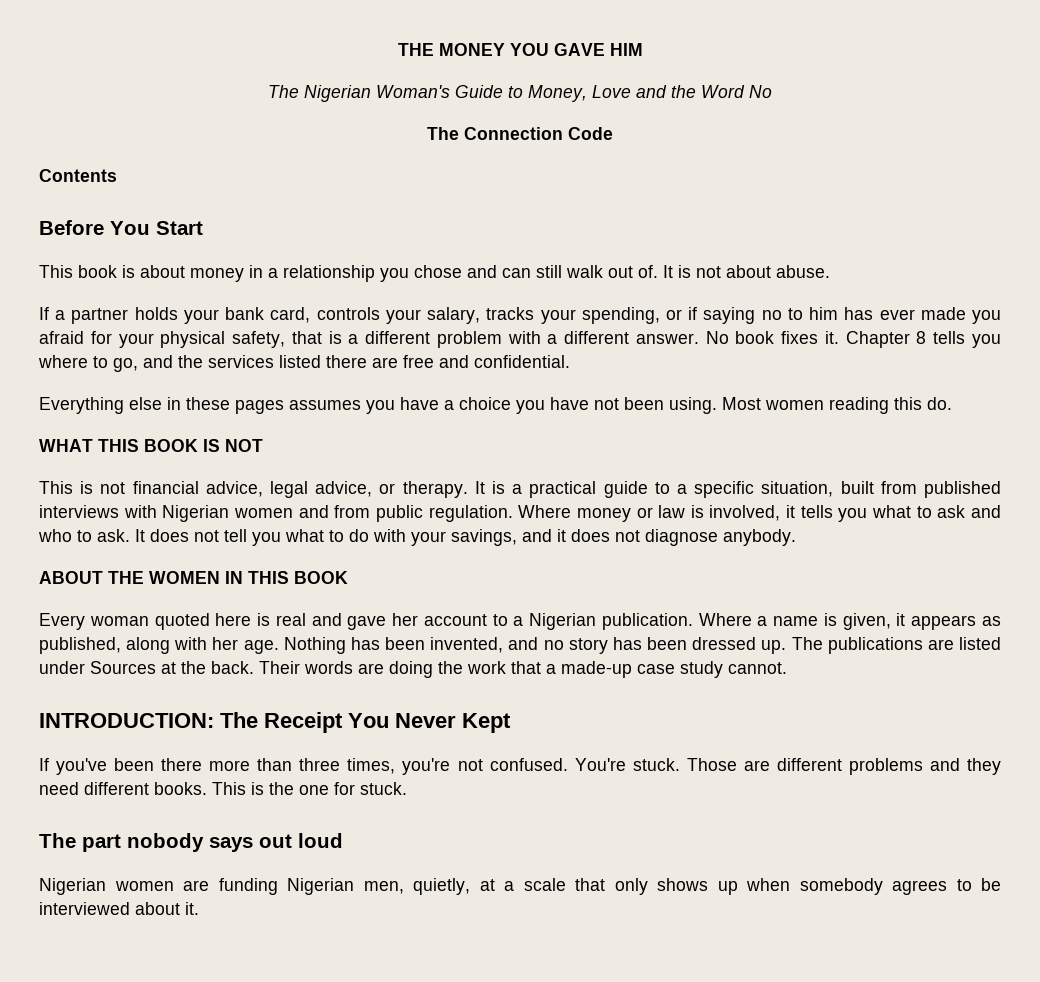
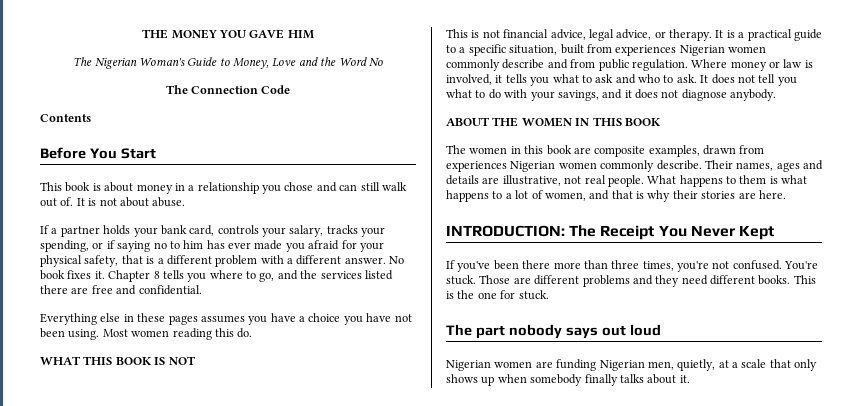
- It is a practical guide to a specific situation, built from published interviews with Nigerian women and from public regulation.
+ It is a practical guide to a specific situation, built from experiences Nigerian women commonly describe and from public regulation.
- Every woman quoted here is real and gave her account to a Nigerian publication. Where a name is given, it appears as published, along with her age. Nothing has been invented, and no story has been dressed up. The publications are listed under Sources at the back. Their words are doing the work that a made-up case study cannot.
+ The women in this book are composite examples, drawn from experiences Nigerian women commonly describe. Their names, ages and details are illustrative, not real people. What happens to them is what happens to a lot of women, and that is why their stories are here.
- Nigerian women are funding Nigerian men, quietly, at a scale that only shows up when somebody agrees to be interviewed about it.
+ Nigerian women are funding Nigerian men, quietly, at a scale that only shows up when somebody finally talks about it.

